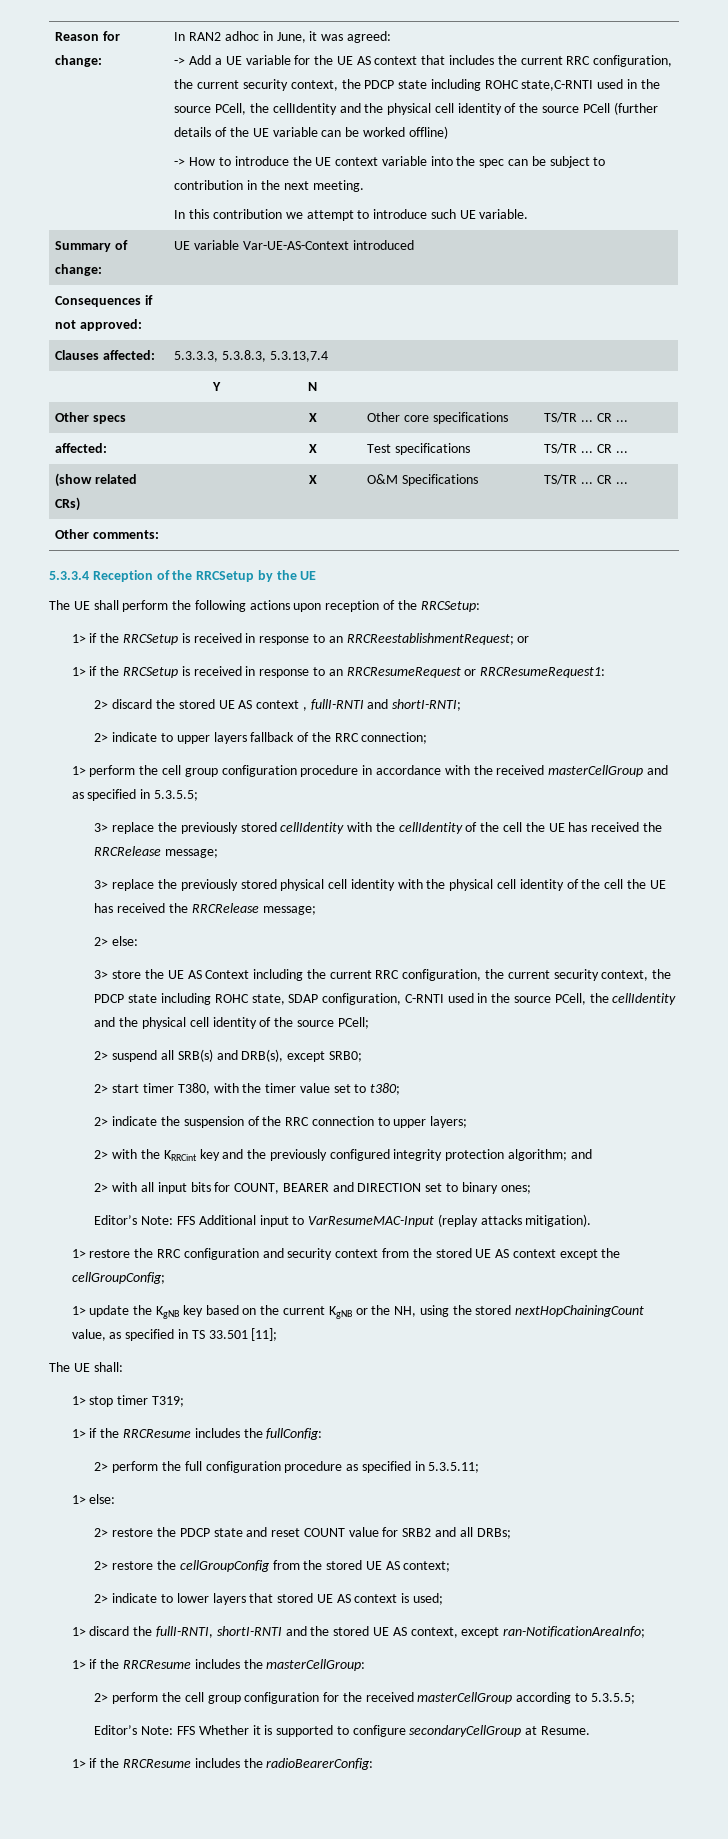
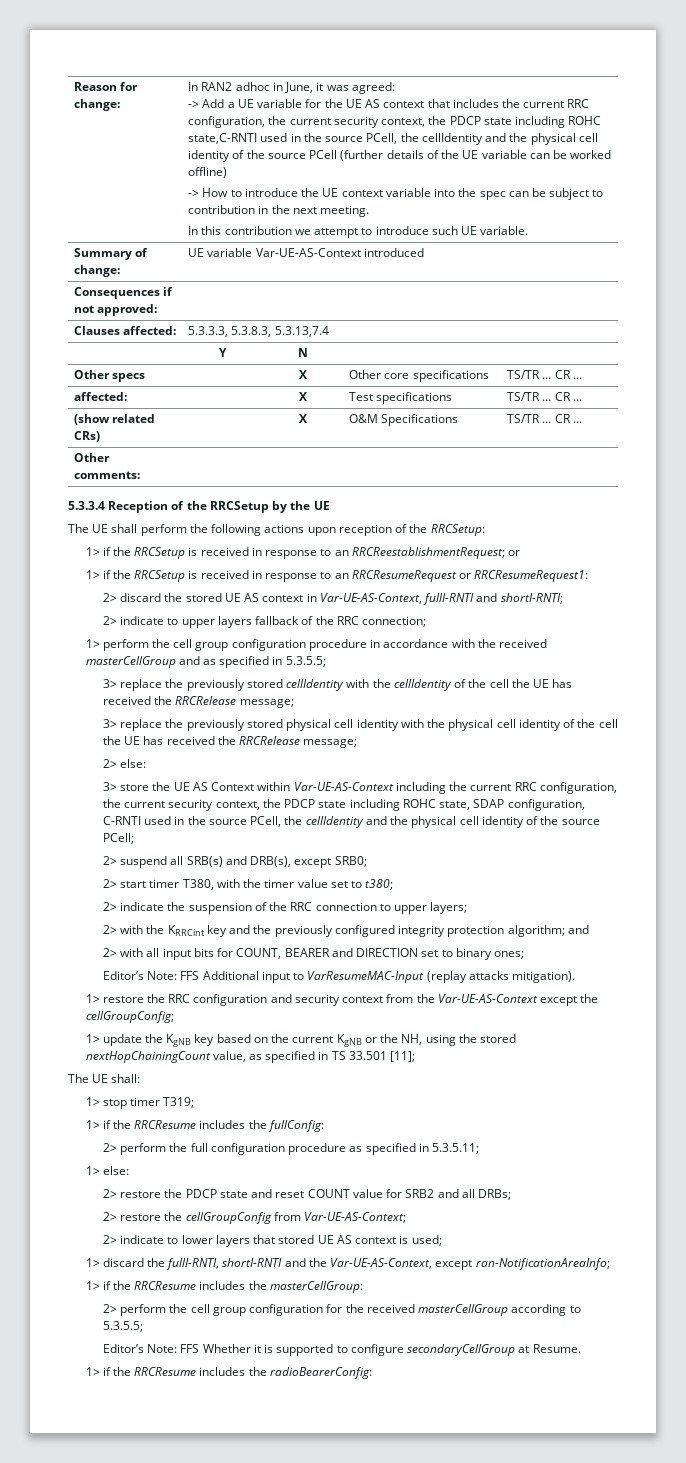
- 2> discard the stored UE AS context , fullI-RNTI and shortI-RNTI;
+ 2> discard the stored UE AS context in Var-UE-AS-Context, fullI-RNTI and shortI-RNTI;
- 3> store the UE AS Context including the current RRC configuration, the current security context, the PDCP state including ROHC state, SDAP configuration, C-RNTI used in the source PCell, the cellIdentity and the physical cell identity of the source PCell;
+ 3> store the UE AS Context within Var-UE-AS-Context including the current RRC configuration, the current security context, the PDCP state including ROHC state, SDAP configuration, C-RNTI used in the source PCell, the cellIdentity and the physical cell identity of the source PCell;
- 1> restore the RRC configuration and security context from the stored UE AS context except the cellGroupConfig;
+ 1> restore the RRC configuration and security context from the Var-UE-AS-Context except the cellGroupConfig;
- 2> restore the cellGroupConfig from the stored UE AS context;
+ 2> restore the cellGroupConfig from Var-UE-AS-Context;
- 1> discard the fullI-RNTI, shortI-RNTI and the stored UE AS context, except ran-NotificationAreaInfo;
+ 1> discard the fullI-RNTI, shortI-RNTI and the Var-UE-AS-Context, except ran-NotificationAreaInfo;

